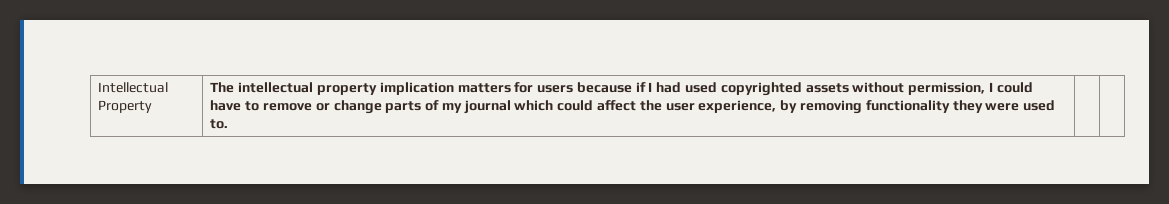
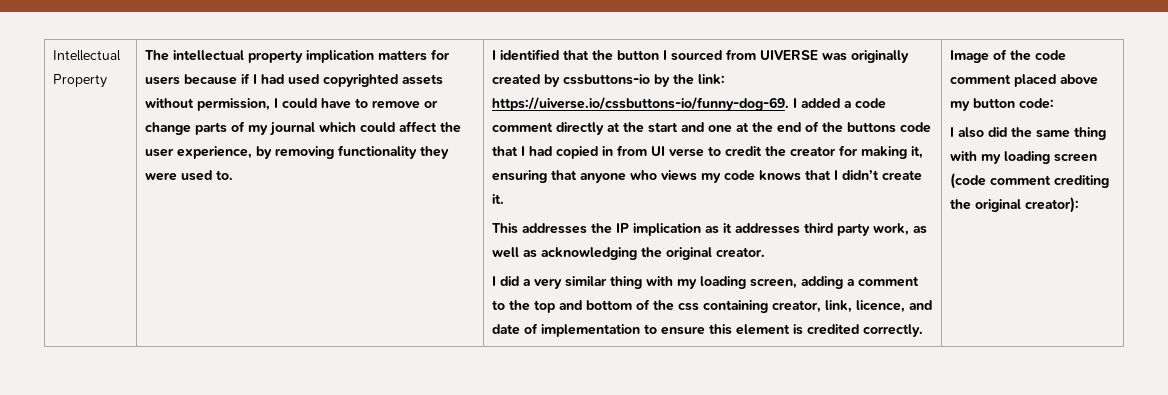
+ I identified that the button I sourced from UIVERSE was originally created by cssbuttons-io by the link: https://uiverse.io/cssbuttons-io/funny-dog-69. I added a code comment directly at the start and one at the end of the buttons code that I had copied in from UI verse to credit the creator for making it, ensuring that anyone who views my code knows that I didn’t create it.
+ This addresses the IP implication as it addresses third party work, as well as acknowledging the original creator.
+ I did a very similar thing with my loading screen, adding a comment to the top and bottom of the css containing creator, link, licence, and date of implementation to ensure this element is credited correctly. | Image of the code comment placed above my button code:
+ I also did the same thing with my loading screen (code comment crediting the original creator):

